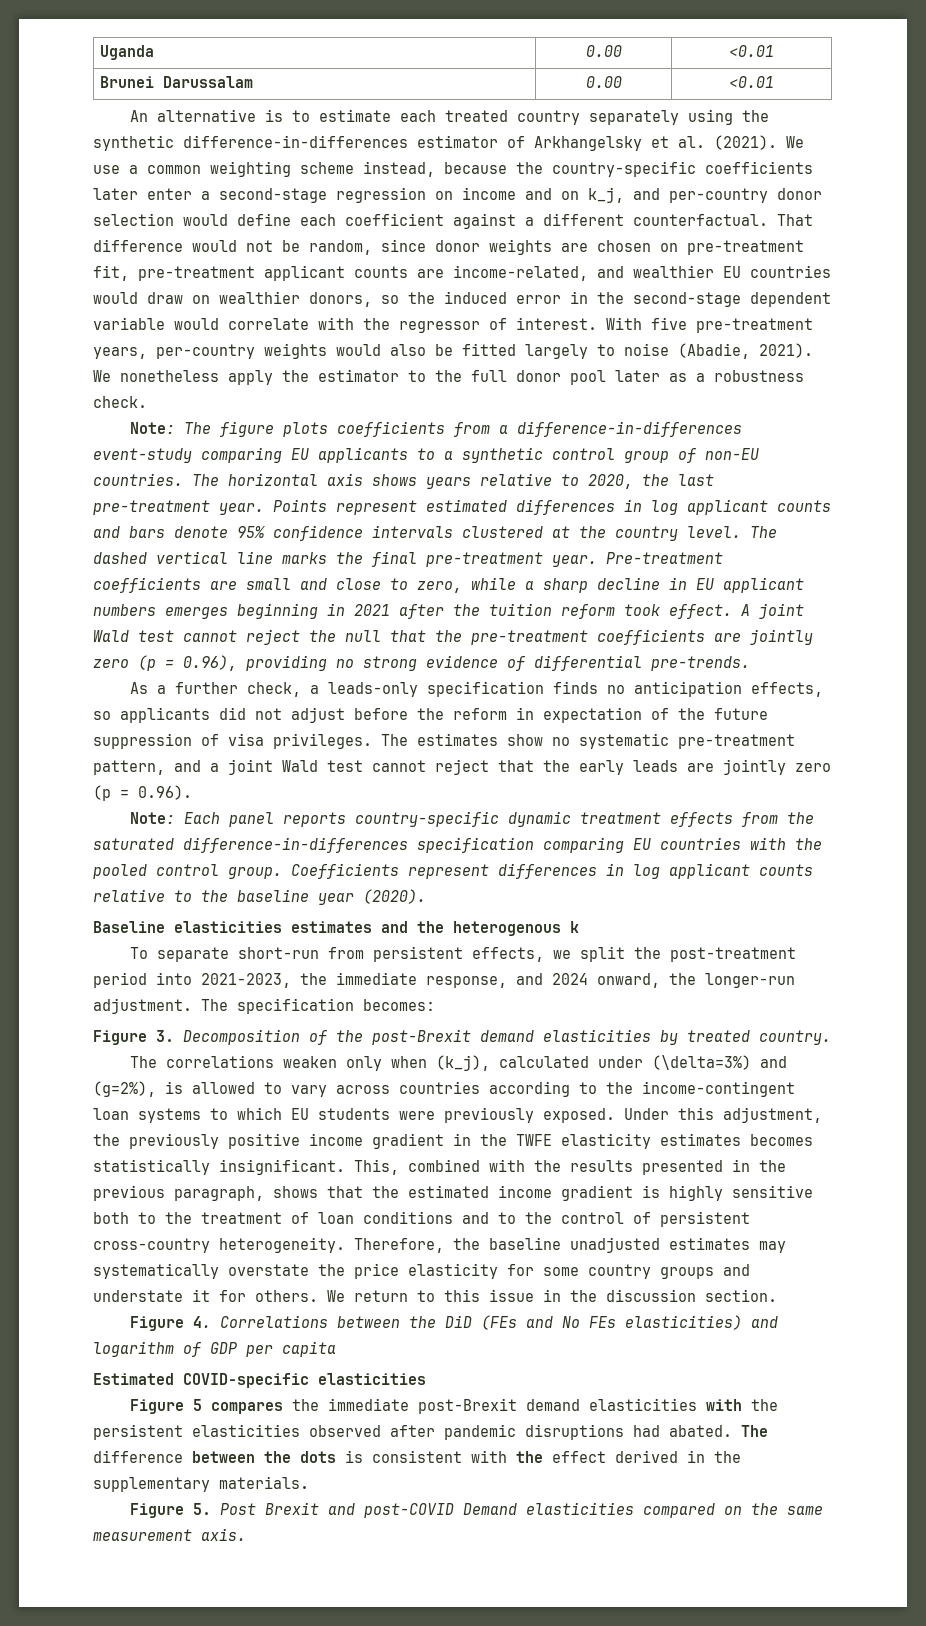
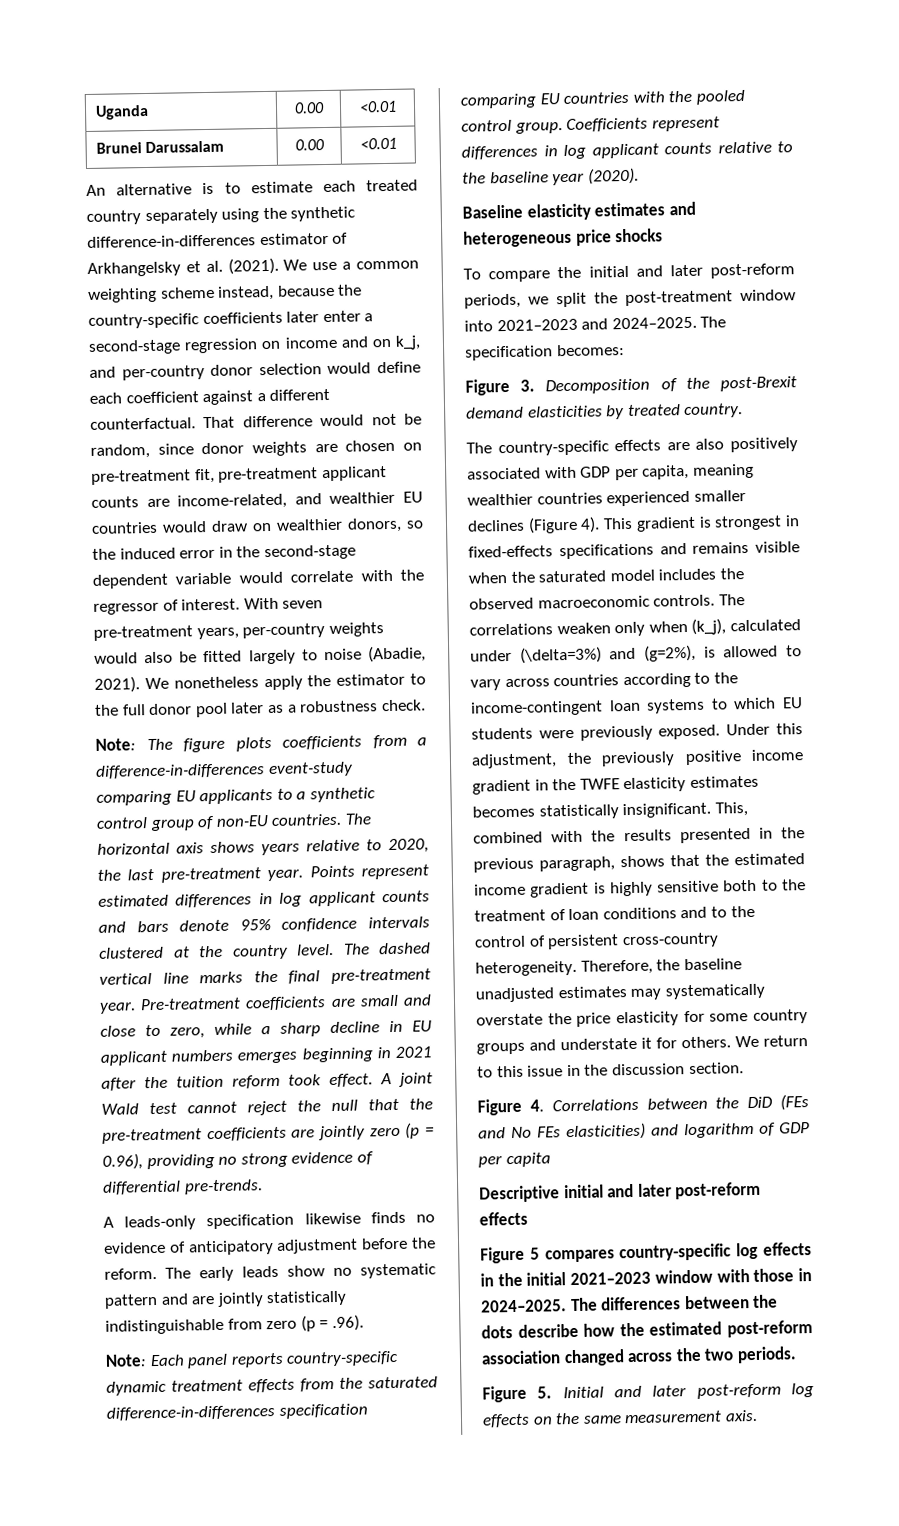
- With five pre-treatment years, per-country weights would also be fitted largely to noise (Abadie, 2021).
+ With seven pre-treatment years, per-country weights would also be fitted largely to noise (Abadie, 2021).
- As a further check, a leads-only specification finds no anticipation effects, so applicants did not adjust before the reform in expectation of the future suppression of visa privileges. The estimates show no systematic pre-treatment pattern, and a joint Wald test cannot reject that the early leads are jointly zero (p = 0.96).
+ A leads-only specification likewise finds no evidence of anticipatory adjustment before the reform. The early leads show no systematic pattern and are jointly statistically indistinguishable from zero (p = .96).
- Baseline elasticities estimates and the heterogenous k
- To separate short-run from persistent effects, we split the post-treatment period into 2021-2023, the immediate response, and 2024 onward, the longer-run adjustment.
+ Baseline elasticity estimates and heterogeneous price shocks
+ To compare the initial and later post-reform periods, we split the post-treatment window into 2021–2023 and 2024–2025.
- The correlations weaken only when (k_j), calculated under (\delta=3%) and (g=2%), is allowed to vary across countries according to the income-contingent loan systems to which EU students were previously exposed.
+ The country-specific effects are also positively associated with GDP per capita, meaning wealthier countries experienced smaller declines (Figure 4). This gradient is strongest in fixed-effects specifications and remains visible when the saturated model includes the observed macroeconomic controls. The correlations weaken only when (k_j), calculated under (\delta=3%) and (g=2%), is allowed to vary across countries according to the income-contingent loan systems to which EU students were previously exposed.
- Estimated COVID-specific elasticities
- Figure 5 compares the immediate post-Brexit demand elasticities with the persistent elasticities observed after pandemic disruptions had abated. The difference between the dots is consistent with the effect derived in the supplementary materials.
- Figure 5. Post Brexit and post-COVID Demand elasticities compared on the same measurement axis.
+ Descriptive initial and later post-reform effects
+ Figure 5 compares country-specific log effects in the initial 2021–2023 window with those in 2024–2025. The differences between the dots describe how the estimated post-reform association changed across the two periods.
+ Figure 5. Initial and later post-reform log effects on the same measurement axis.

